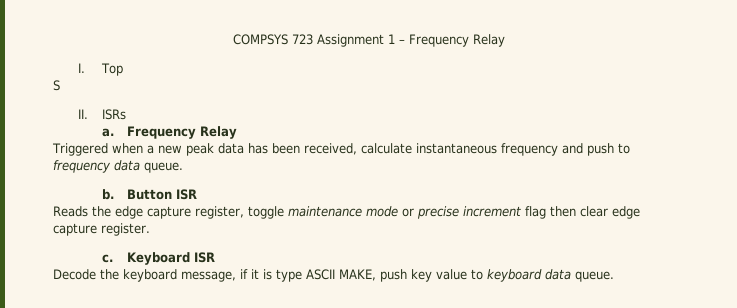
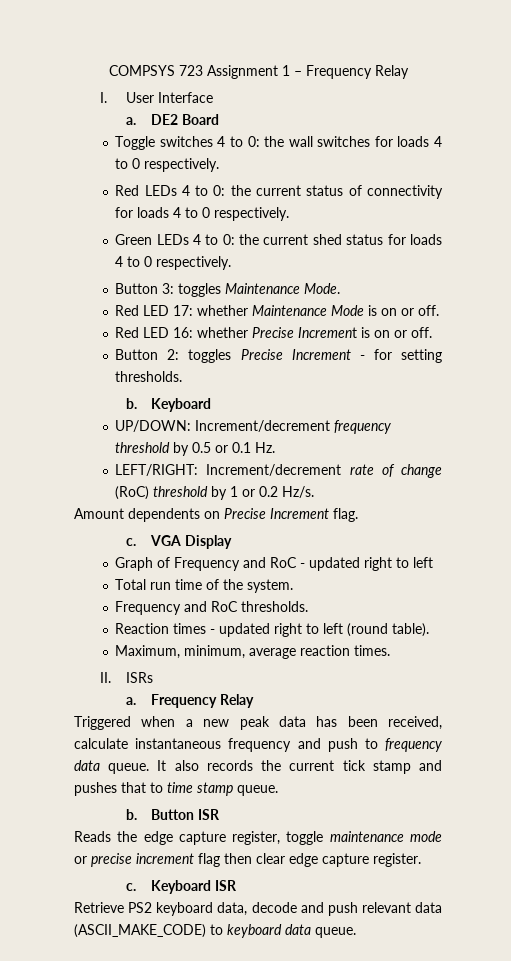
- I. Top
- S
+ I. User Interface
+ a. DE2 Board
+ Toggle switches 4 to 0: the wall switches for loads 4 to 0 respectively.
+ Red LEDs 4 to 0: the current status of connectivity for loads 4 to 0 respectively.
+ Green LEDs 4 to 0: the current shed status for loads 4 to 0 respectively.
+ Button 3: toggles Maintenance Mode.
+ Red LED 17: whether Maintenance Mode is on or off.
+ Red LED 16: whether Precise Increment is on or off.
+ Button 2: toggles Precise Increment - for setting thresholds.
+ b. Keyboard
+ UP/DOWN: Increment/decrement frequency threshold by 0.5 or 0.1 Hz.
+ LEFT/RIGHT: Increment/decrement rate of change (RoC) threshold by 1 or 0.2 Hz/s.
+ Amount dependents on Precise Increment flag.
+ c. VGA Display
+ Graph of Frequency and RoC - updated right to left
+ Total run time of the system.
+ Frequency and RoC thresholds.
+ Reaction times - updated right to left (round table).
+ Maximum, minimum, average reaction times.
+ It also records the current tick stamp and pushes that to time stamp queue.
- Decode the keyboard message, if it is type ASCII MAKE, push key value to keyboard data queue.
+ Retrieve PS2 keyboard data, decode and push relevant data (ASCII_MAKE_CODE) to keyboard data queue.

